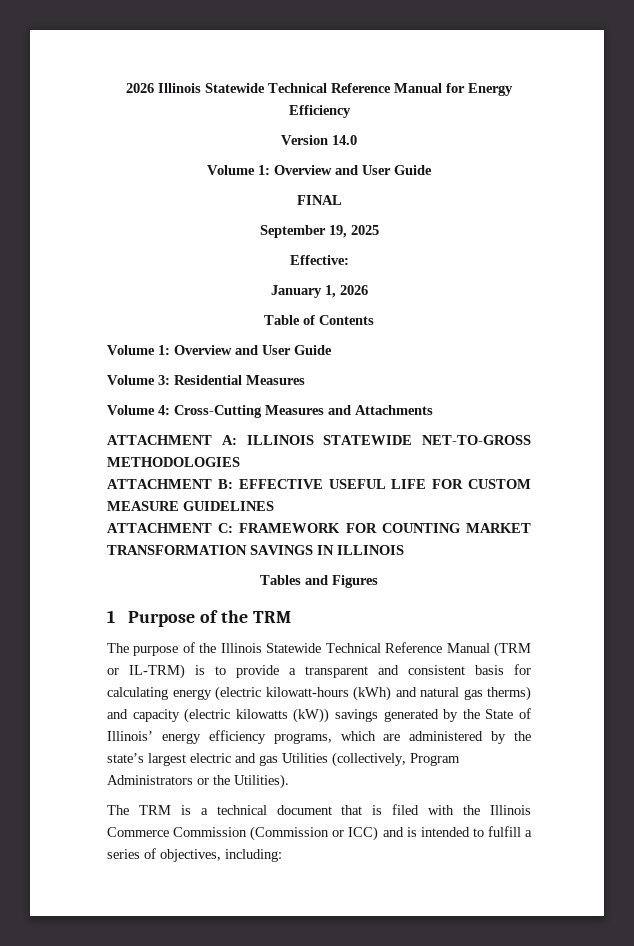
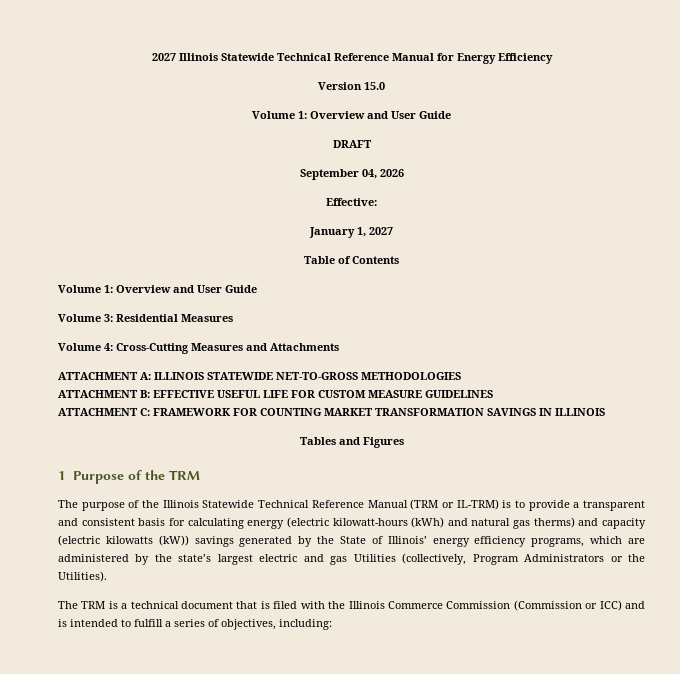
- 2026 Illinois Statewide Technical Reference Manual for Energy Efficiency
+ 2027 Illinois Statewide Technical Reference Manual for Energy Efficiency
- Version 14.0
+ Version 15.0
  Volume 1: Overview and User Guide
- FINAL
+ DRAFT
- September 19, 2025
+ September 04, 2026
- January 1, 2026
+ January 1, 2027

